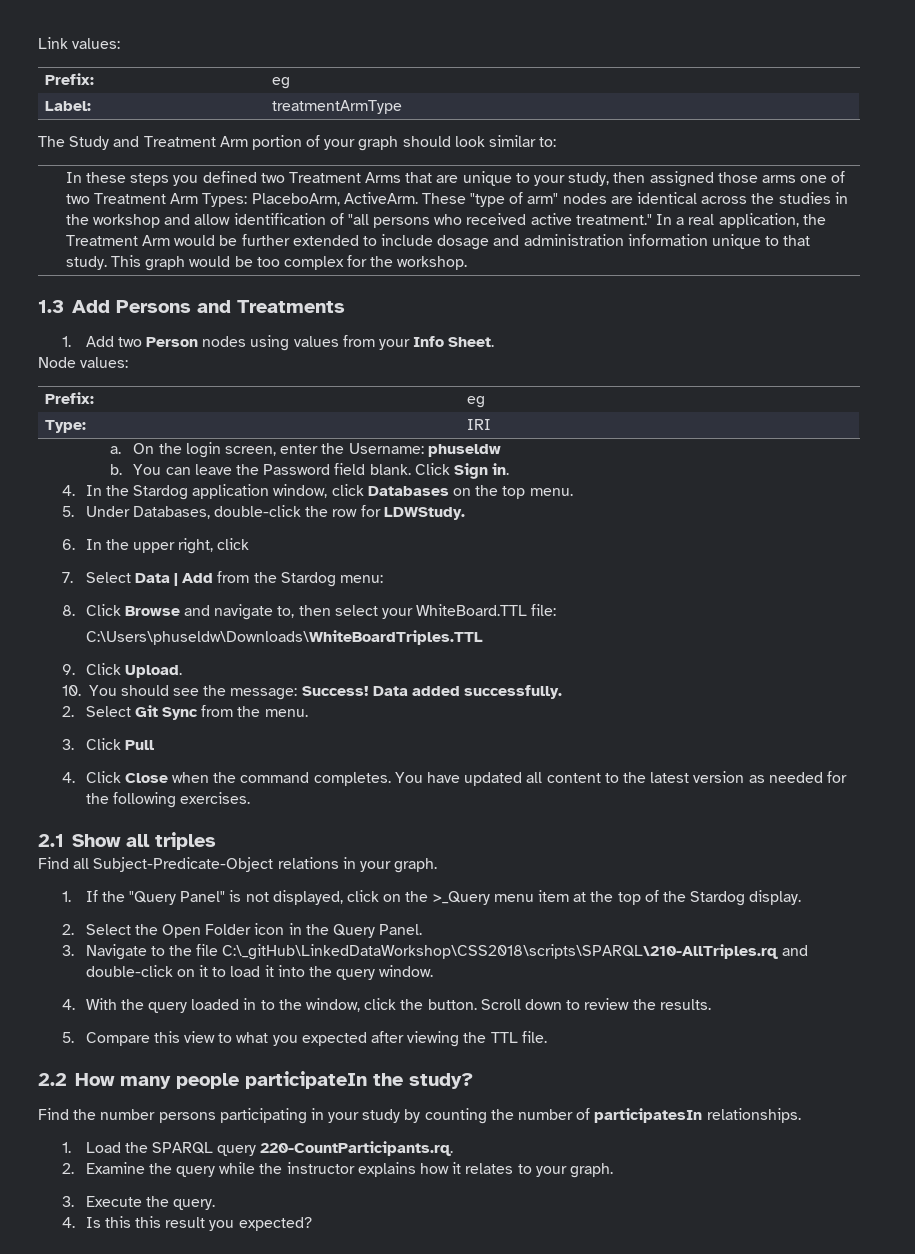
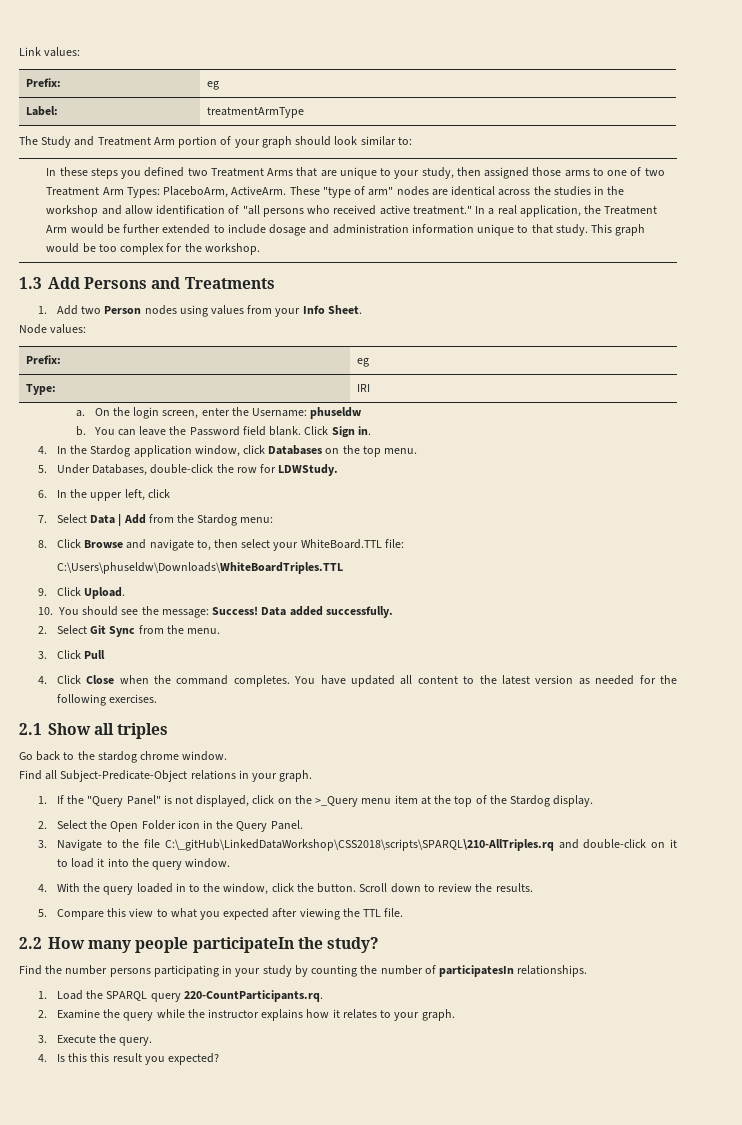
- In these steps you defined two Treatment Arms that are unique to your study, then assigned those arms one of two Treatment Arm Types: PlaceboArm, ActiveArm.
+ In these steps you defined two Treatment Arms that are unique to your study, then assigned those arms to one of two Treatment Arm Types: PlaceboArm, ActiveArm.
- 6. In the upper right, click
+ 6. In the upper left, click
+ Go back to the stardog chrome window.

